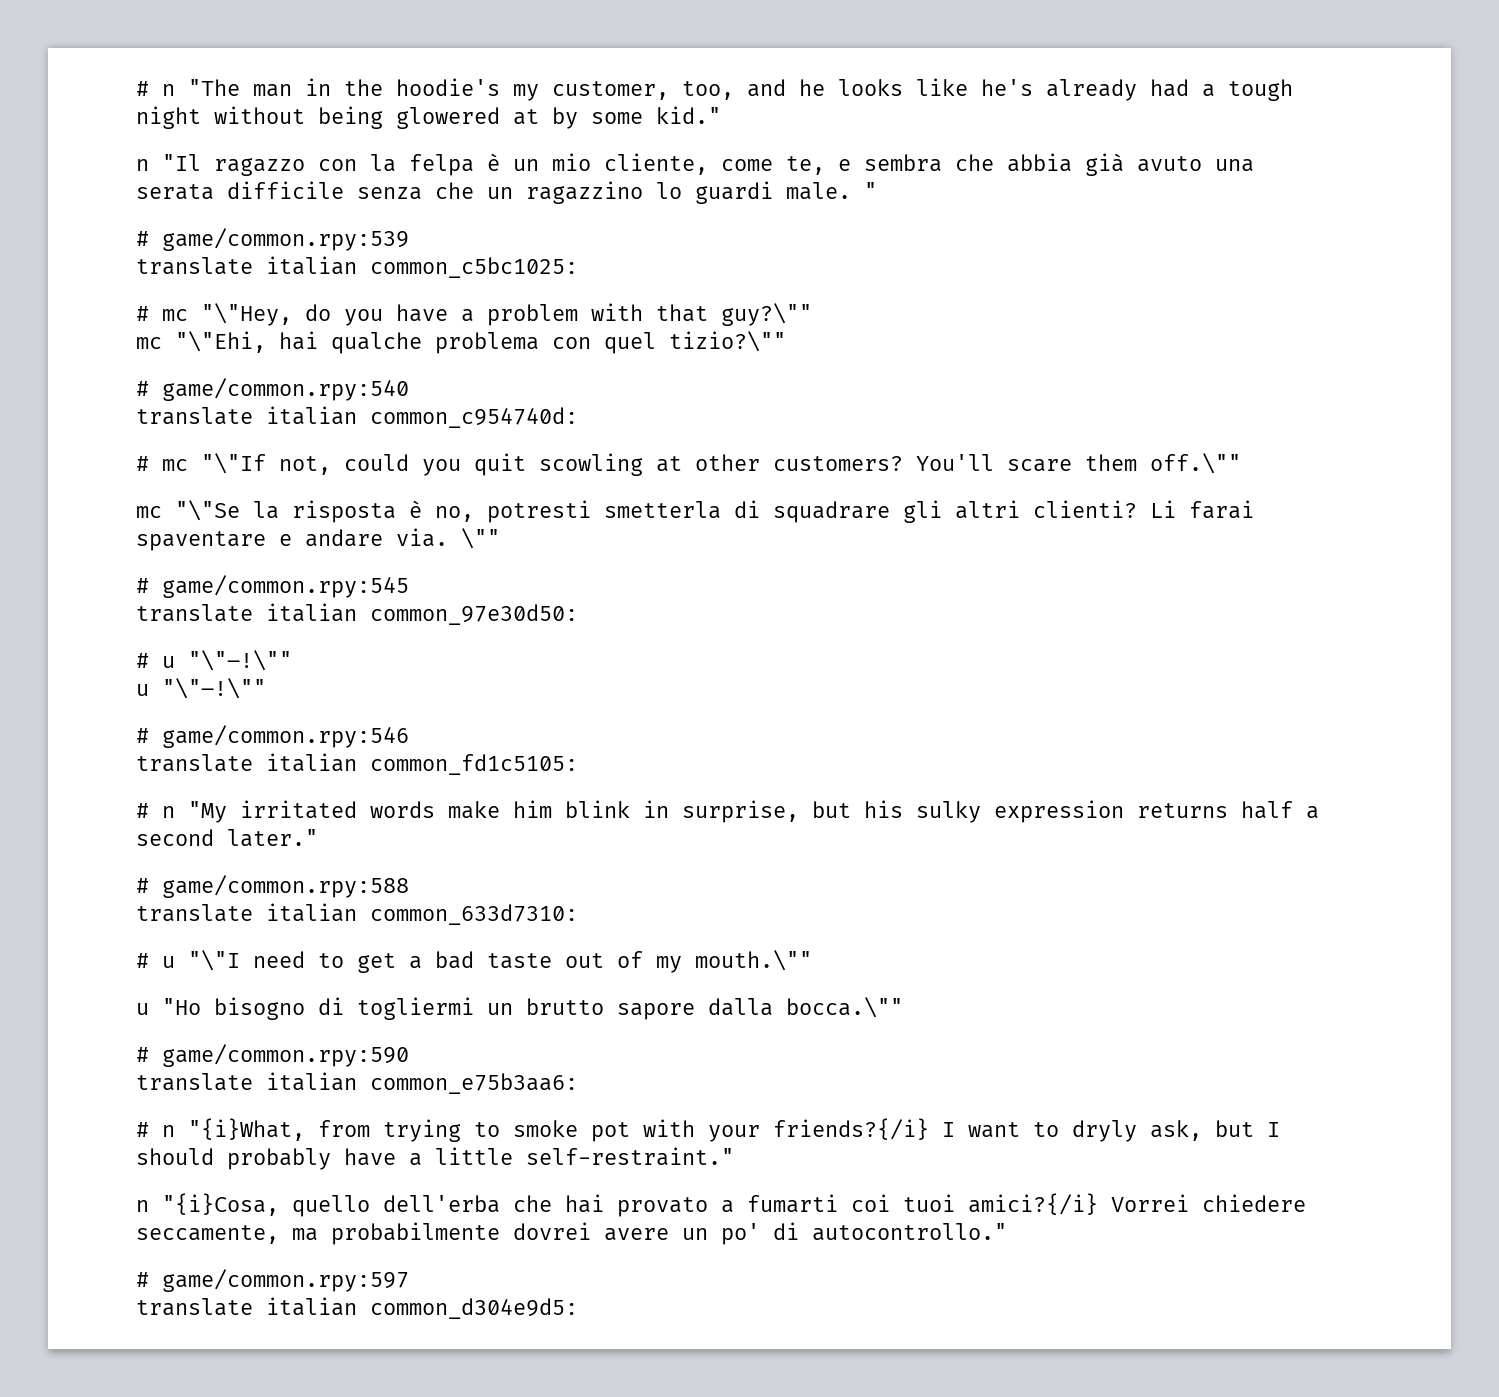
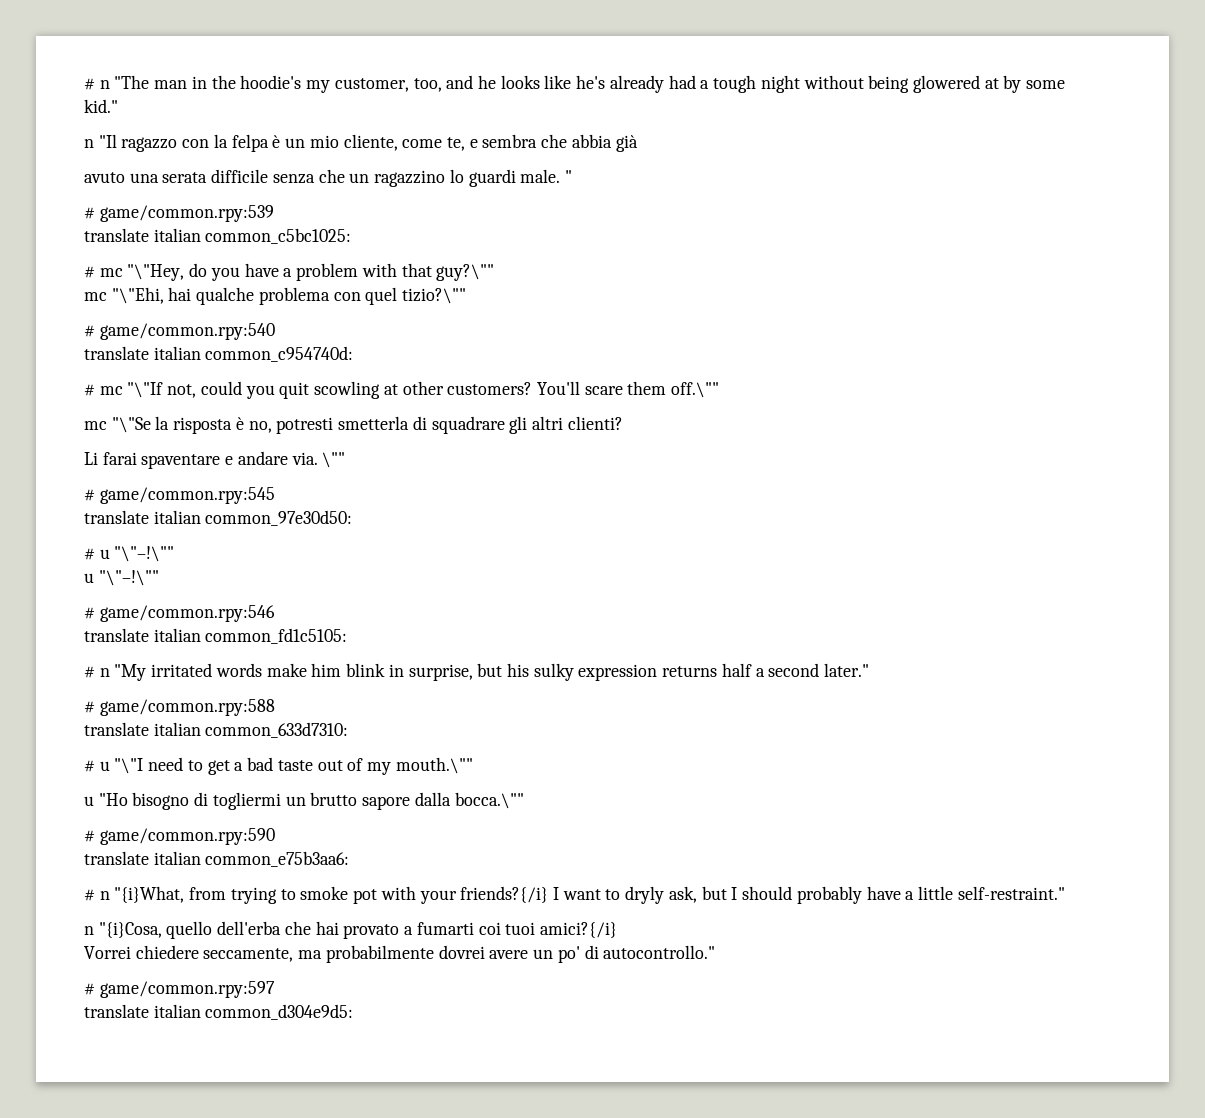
- n "Il ragazzo con la felpa è un mio cliente, come te, e sembra che abbia già avuto una serata difficile senza che un ragazzino lo guardi male.
+ n "Il ragazzo con la felpa è un mio cliente, come te, e sembra che abbia già
+ avuto una serata difficile senza che un ragazzino lo guardi male.
- mc "\"Se la risposta è no, potresti smetterla di squadrare gli altri clienti? Li farai spaventare e andare via.
+ mc "\"Se la risposta è no, potresti smetterla di squadrare gli altri clienti?
+ Li farai spaventare e andare via.
- n "{i}Cosa, quello dell'erba che hai provato a fumarti coi tuoi amici?{/i} Vorrei chiedere seccamente, ma probabilmente dovrei avere un po' di autocontrollo."
+ n "{i}Cosa, quello dell'erba che hai provato a fumarti coi tuoi amici?{/i}
+ Vorrei chiedere seccamente, ma probabilmente dovrei avere un po' di autocontrollo."

